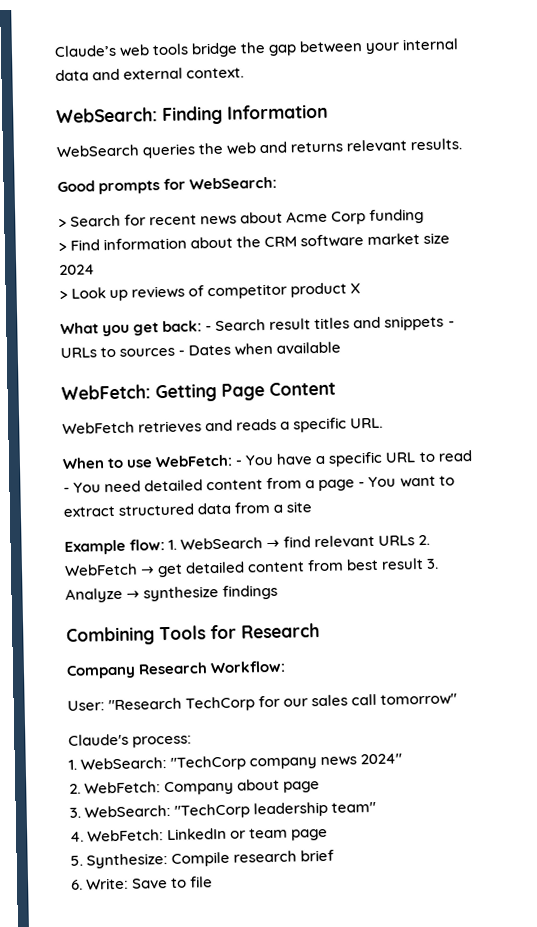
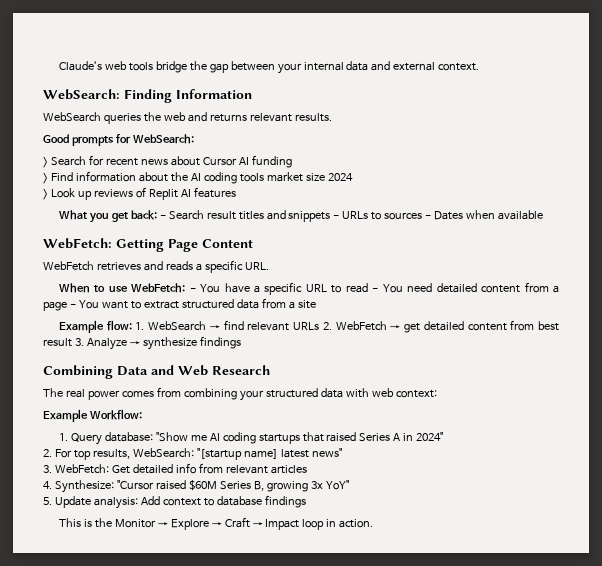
- > Search for recent news about Acme Corp funding
+ > Search for recent news about Cursor AI funding
- > Find information about the CRM software market size 2024
+ > Find information about the AI coding tools market size 2024
- > Look up reviews of competitor product X
+ > Look up reviews of Replit AI features
- Combining Tools for Research
- Company Research Workflow:
- User: "Research TechCorp for our sales call tomorrow"
- Claude's process:
- 1. WebSearch: "TechCorp company news 2024"
- 2. WebFetch: Company about page
- 3. WebSearch: "TechCorp leadership team"
- 4. WebFetch: LinkedIn or team page
- 5. Synthesize: Compile research brief
- 6. Write: Save to file
+ Combining Data and Web Research
+ The real power comes from combining your structured data with web context:
+ Example Workflow:
+ 1. Query database: "Show me AI coding startups that raised Series A in 2024"
+ 2. For top results, WebSearch: "[startup name] latest news"
+ 3. WebFetch: Get detailed info from relevant articles
+ 4. Synthesize: "Cursor raised $60M Series B, growing 3x YoY"
+ 5. Update analysis: Add context to database findings
+ This is the Monitor → Explore → Craft → Impact loop in action.

